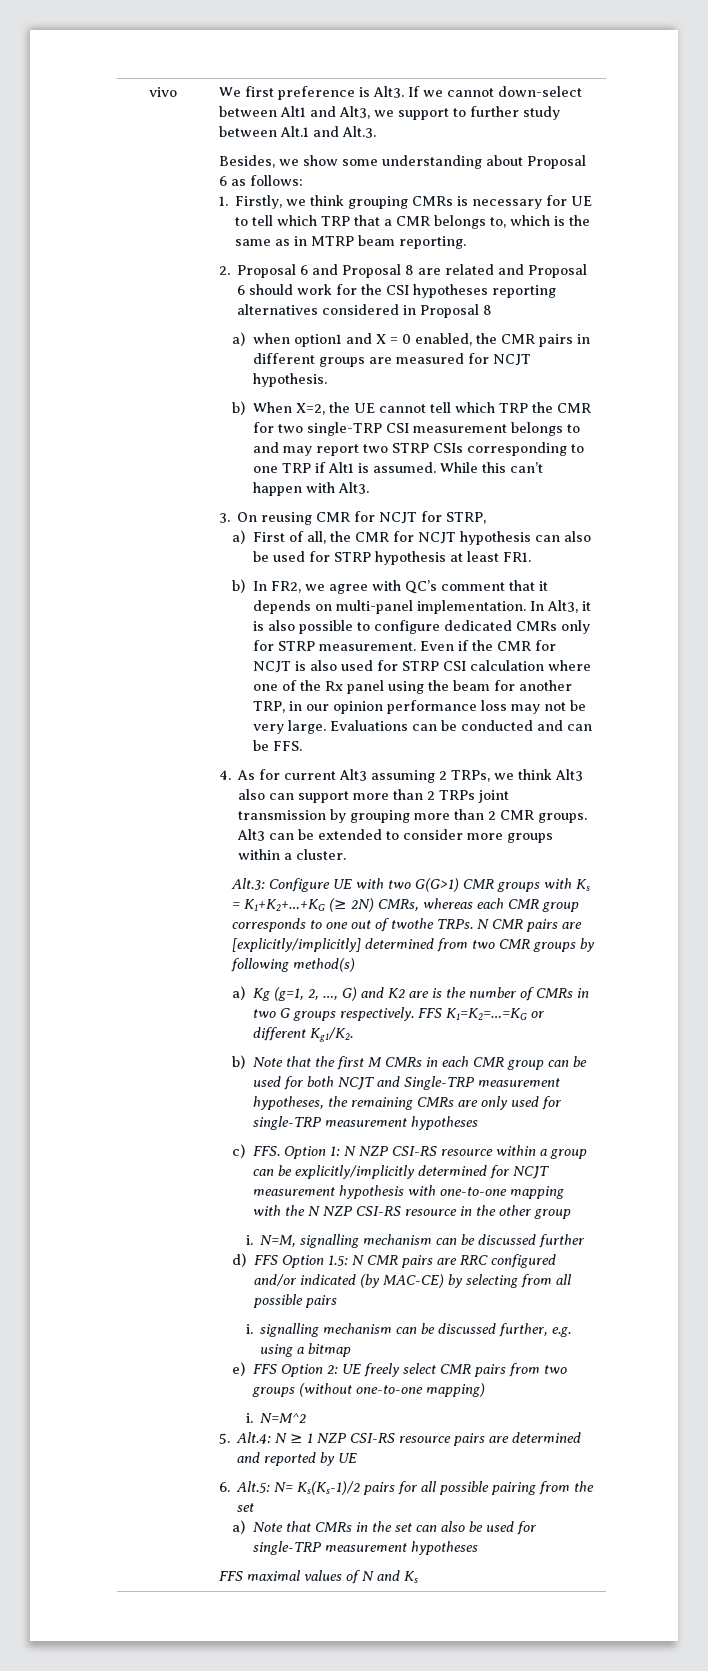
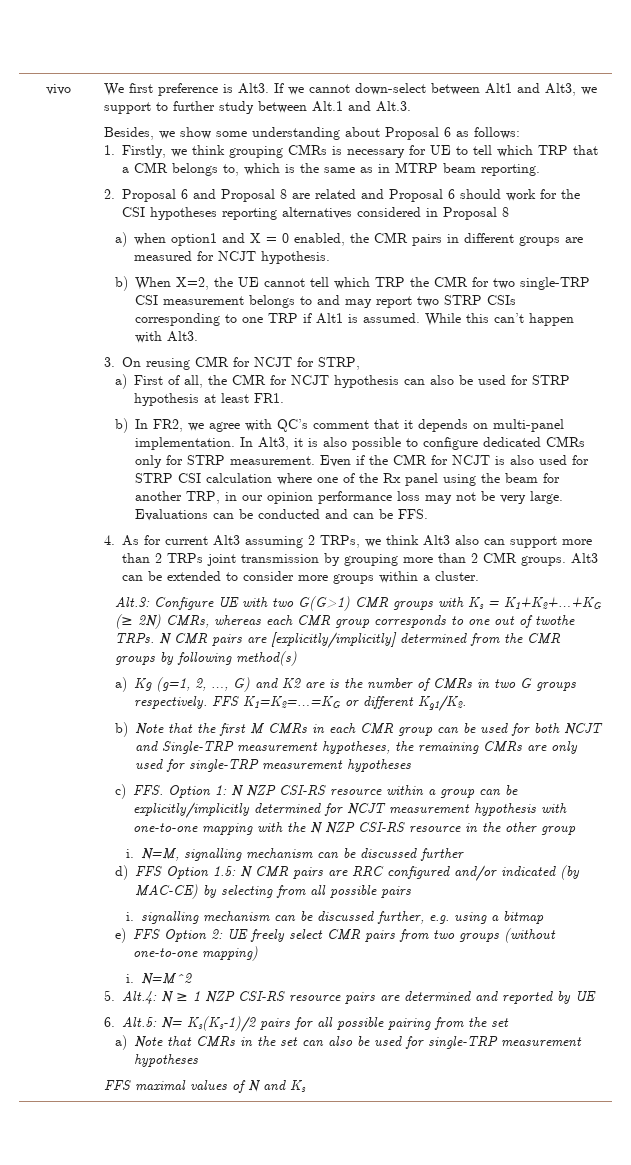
- N CMR pairs are [explicitly/implicitly] determined from two CMR groups by following method(s)
+ N CMR pairs are [explicitly/implicitly] determined from the CMR groups by following method(s)

